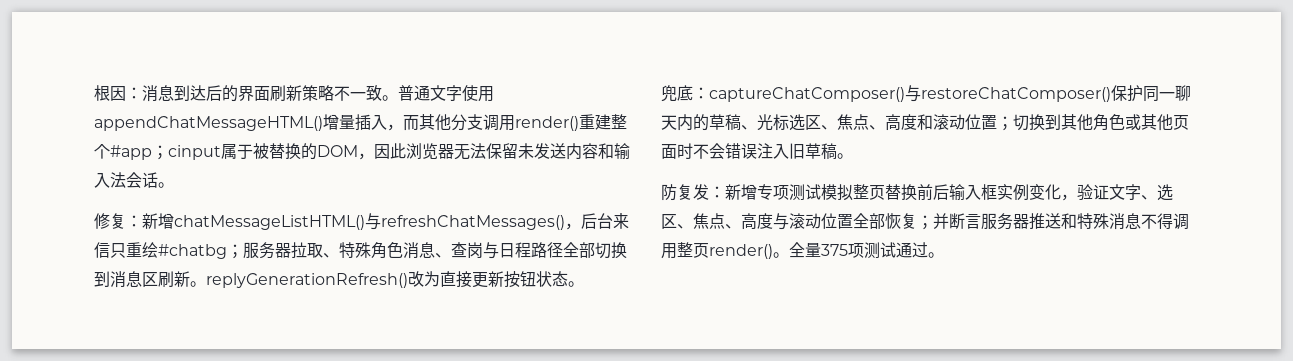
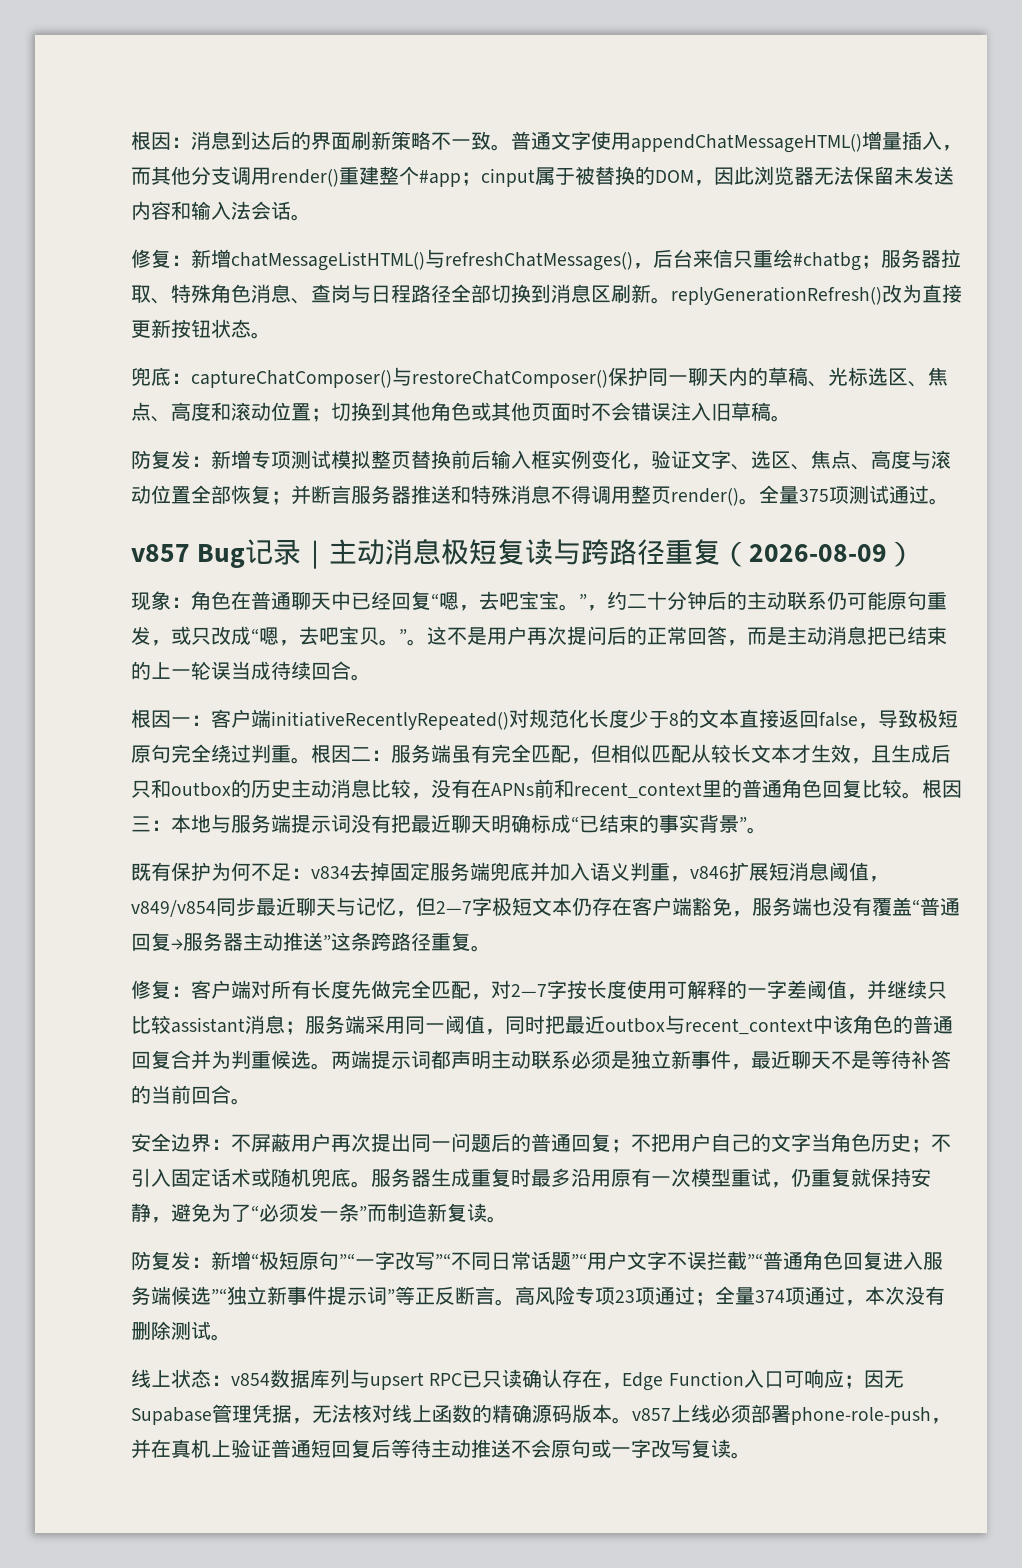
+ v857 Bug记录｜主动消息极短复读与跨路径重复（2026-08-09）
+ 现象：角色在普通聊天中已经回复“嗯，去吧宝宝。”，约二十分钟后的主动联系仍可能原句重发，或只改成“嗯，去吧宝贝。”。这不是用户再次提问后的正常回答，而是主动消息把已结束的上一轮误当成待续回合。
+ 根因一：客户端initiativeRecentlyRepeated()对规范化长度少于8的文本直接返回false，导致极短原句完全绕过判重。根因二：服务端虽有完全匹配，但相似匹配从较长文本才生效，且生成后只和outbox的历史主动消息比较，没有在APNs前和recent_context里的普通角色回复比较。根因三：本地与服务端提示词没有把最近聊天明确标成“已结束的事实背景”。
+ 既有保护为何不足：v834去掉固定服务端兜底并加入语义判重，v846扩展短消息阈值，v849/v854同步最近聊天与记忆，但2—7字极短文本仍存在客户端豁免，服务端也没有覆盖“普通回复→服务器主动推送”这条跨路径重复。
+ 修复：客户端对所有长度先做完全匹配，对2—7字按长度使用可解释的一字差阈值，并继续只比较assistant消息；服务端采用同一阈值，同时把最近outbox与recent_context中该角色的普通回复合并为判重候选。两端提示词都声明主动联系必须是独立新事件，最近聊天不是等待补答的当前回合。
+ 安全边界：不屏蔽用户再次提出同一问题后的普通回复；不把用户自己的文字当角色历史；不引入固定话术或随机兜底。服务器生成重复时最多沿用原有一次模型重试，仍重复就保持安静，避免为了“必须发一条”而制造新复读。
+ 防复发：新增“极短原句”“一字改写”“不同日常话题”“用户文字不误拦截”“普通角色回复进入服务端候选”“独立新事件提示词”等正反断言。高风险专项23项通过；全量374项通过，本次没有删除测试。
+ 线上状态：v854数据库列与upsert RPC已只读确认存在，Edge Function入口可响应；因无Supabase管理凭据，无法核对线上函数的精确源码版本。v857上线必须部署phone-role-push，并在真机上验证普通短回复后等待主动推送不会原句或一字改写复读。

